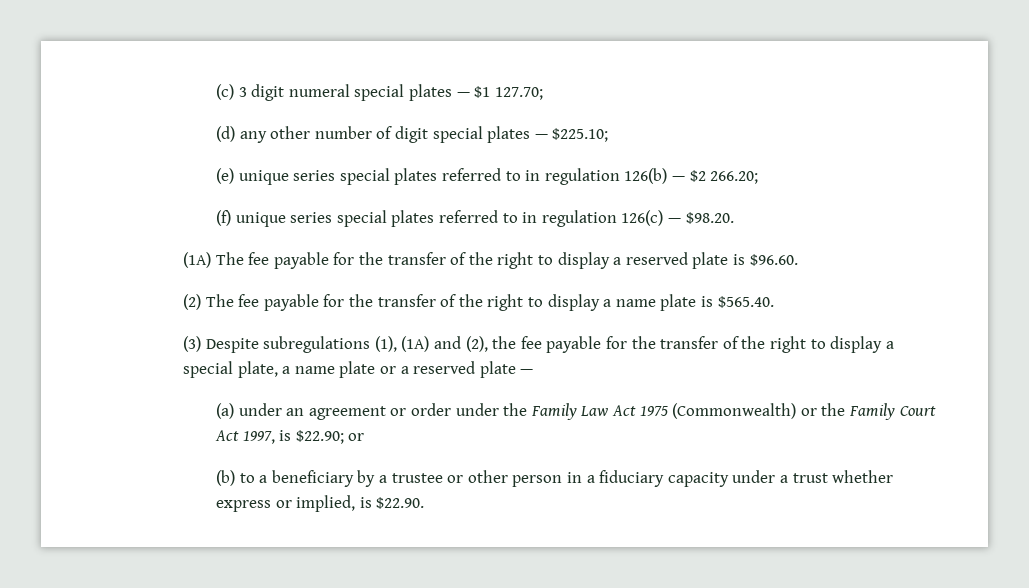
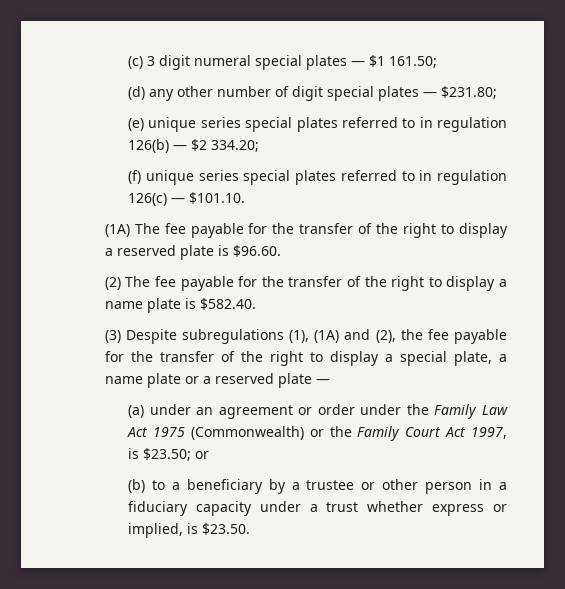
- (c) 3 digit numeral special plates — $1 127.70;
+ (c) 3 digit numeral special plates — $1 161.50;
- (d) any other number of digit special plates — $225.10;
+ (d) any other number of digit special plates — $231.80;
- (e) unique series special plates referred to in regulation 126(b) — $2 266.20;
+ (e) unique series special plates referred to in regulation 126(b) — $2 334.20;
- (f) unique series special plates referred to in regulation 126(c) — $98.20.
+ (f) unique series special plates referred to in regulation 126(c) — $101.10.
- (2) The fee payable for the transfer of the right to display a name plate is $565.40.
+ (2) The fee payable for the transfer of the right to display a name plate is $582.40.
- (a) under an agreement or order under the Family Law Act 1975 (Commonwealth) or the Family Court Act 1997, is $22.90; or
+ (a) under an agreement or order under the Family Law Act 1975 (Commonwealth) or the Family Court Act 1997, is $23.50; or
- (b) to a beneficiary by a trustee or other person in a fiduciary capacity under a trust whether express or implied, is $22.90.
+ (b) to a beneficiary by a trustee or other person in a fiduciary capacity under a trust whether express or implied, is $23.50.

